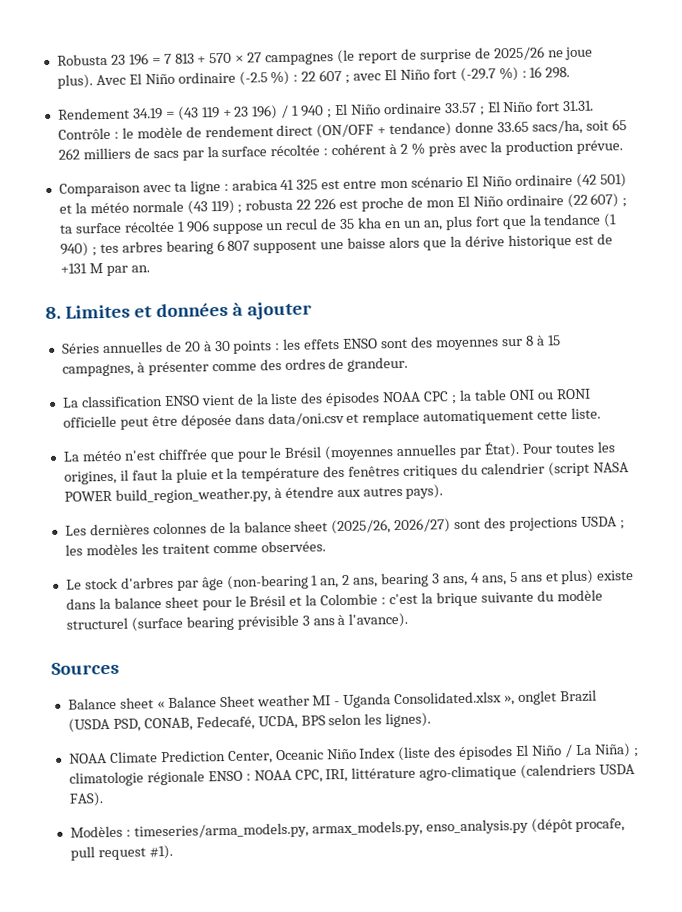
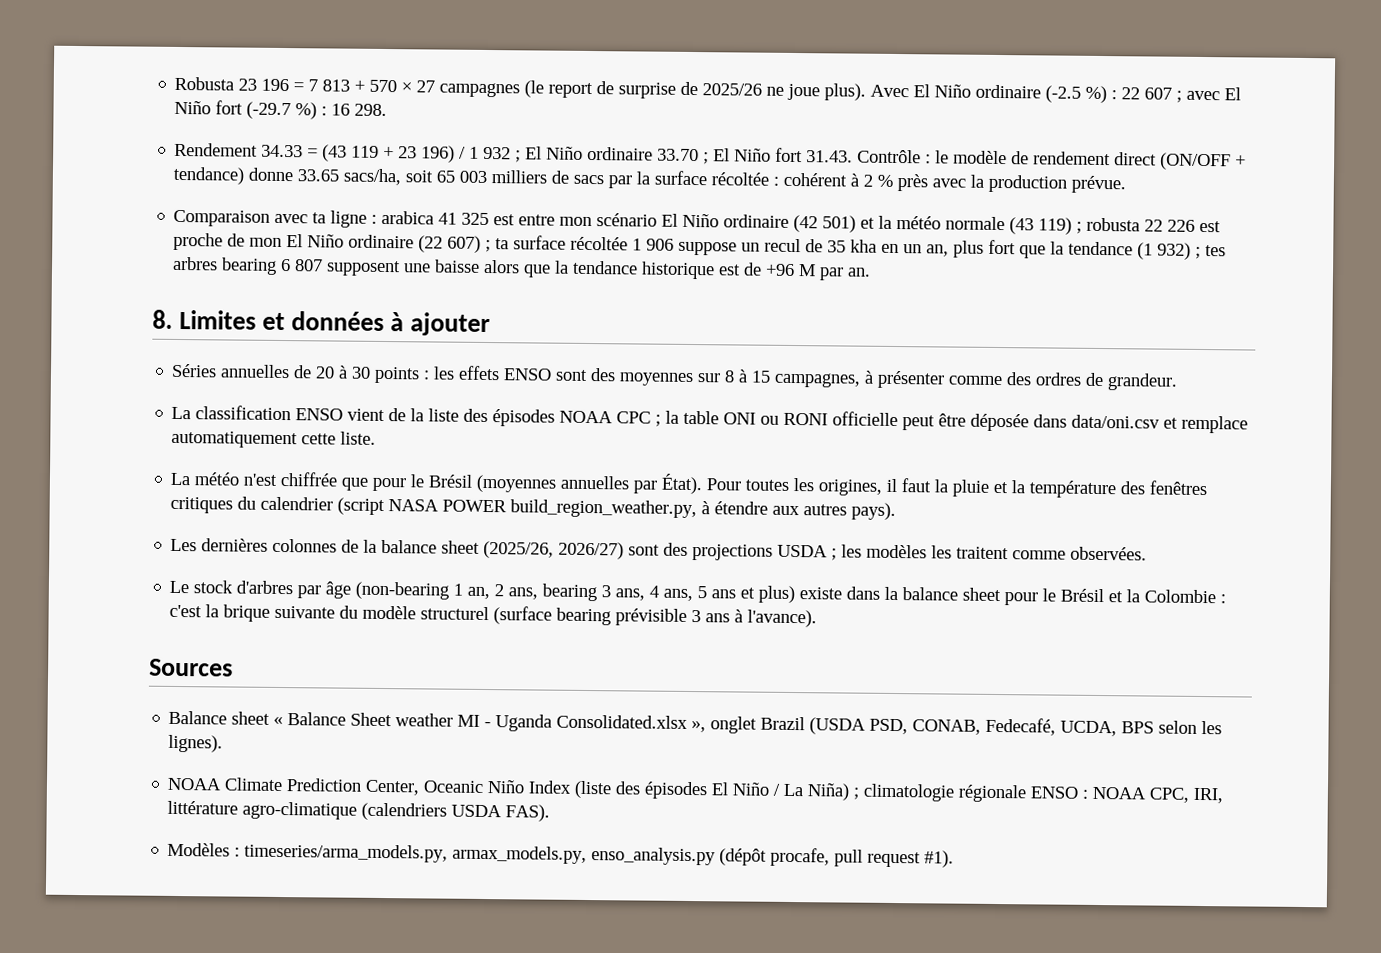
- Rendement 34.19 = (43 119 + 23 196) / 1 940 ; El Niño ordinaire 33.57 ; El Niño fort 31.31. Contrôle : le modèle de rendement direct (ON/OFF + tendance) donne 33.65 sacs/ha, soit 65 262 milliers de sacs par la surface récoltée : cohérent à 2 % près avec la production prévue.
+ Rendement 34.33 = (43 119 + 23 196) / 1 932 ; El Niño ordinaire 33.70 ; El Niño fort 31.43. Contrôle : le modèle de rendement direct (ON/OFF + tendance) donne 33.65 sacs/ha, soit 65 003 milliers de sacs par la surface récoltée : cohérent à 2 % près avec la production prévue.
- ta surface récoltée 1 906 suppose un recul de 35 kha en un an, plus fort que la tendance (1 940) ;
+ ta surface récoltée 1 906 suppose un recul de 35 kha en un an, plus fort que la tendance (1 932) ;
- tes arbres bearing 6 807 supposent une baisse alors que la dérive historique est de +131 M par an.
+ tes arbres bearing 6 807 supposent une baisse alors que la tendance historique est de +96 M par an.

